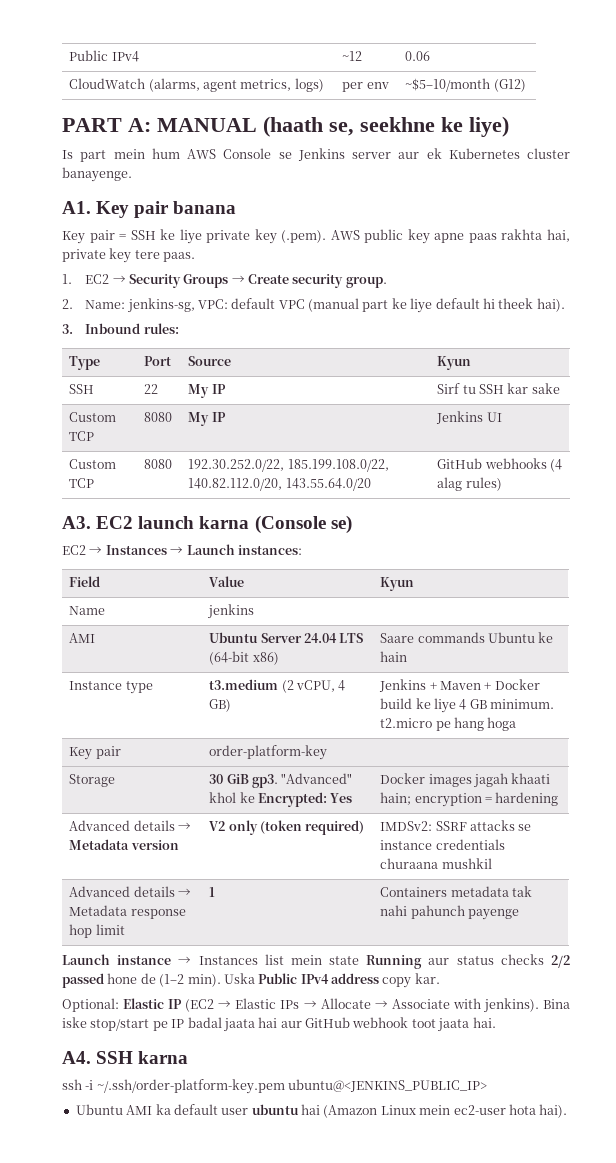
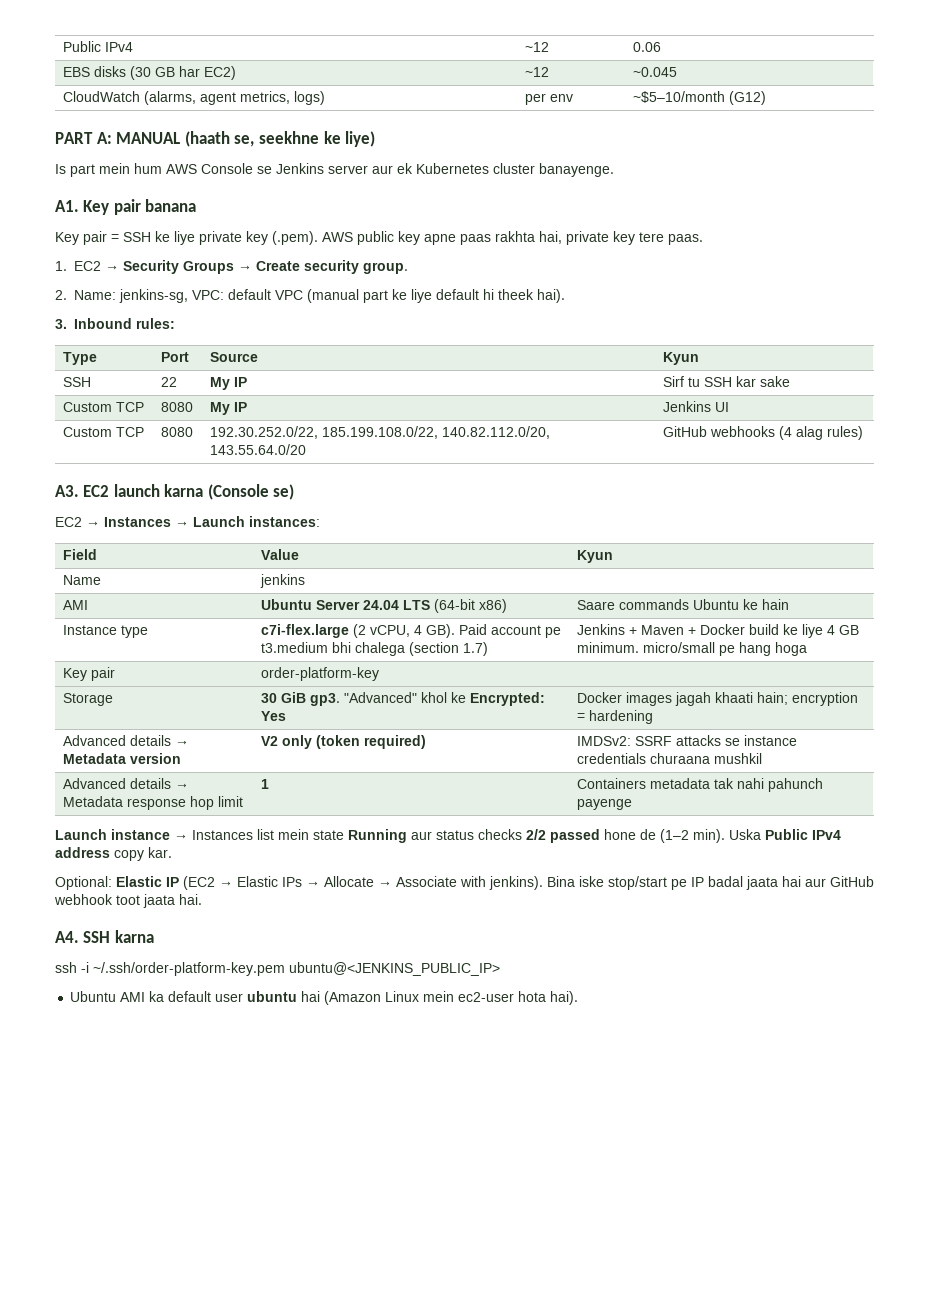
+ EBS disks (30 GB har EC2) | ~12 | ~0.045
- Instance type | t3.medium (2 vCPU, 4 GB) | Jenkins + Maven + Docker build ke liye 4 GB minimum. t2.micro pe hang hoga
+ Instance type | c7i-flex.large (2 vCPU, 4 GB). Paid account pe t3.medium bhi chalega (section 1.7) | Jenkins + Maven + Docker build ke liye 4 GB minimum. micro/small pe hang hoga

